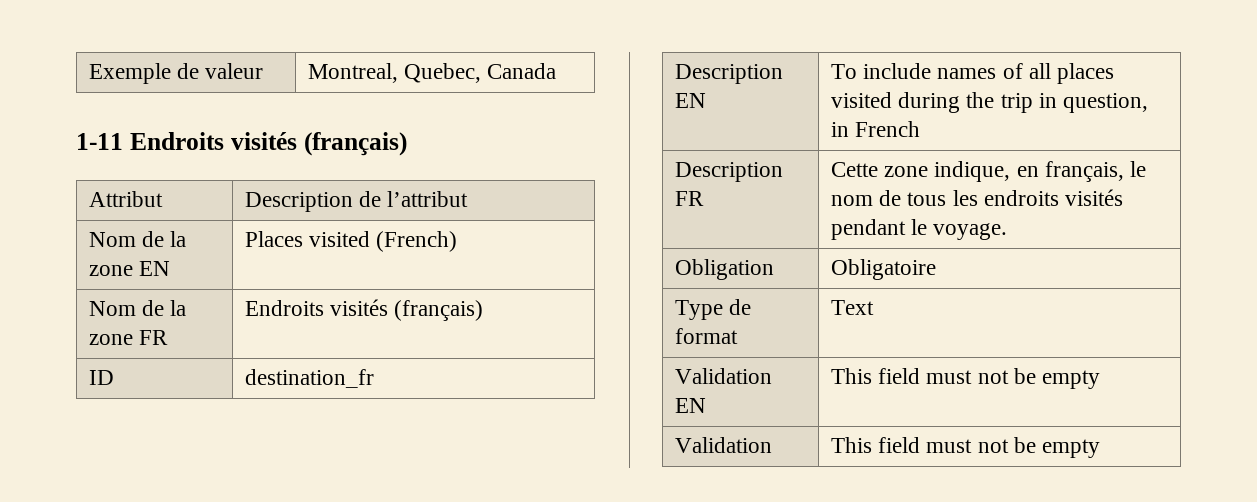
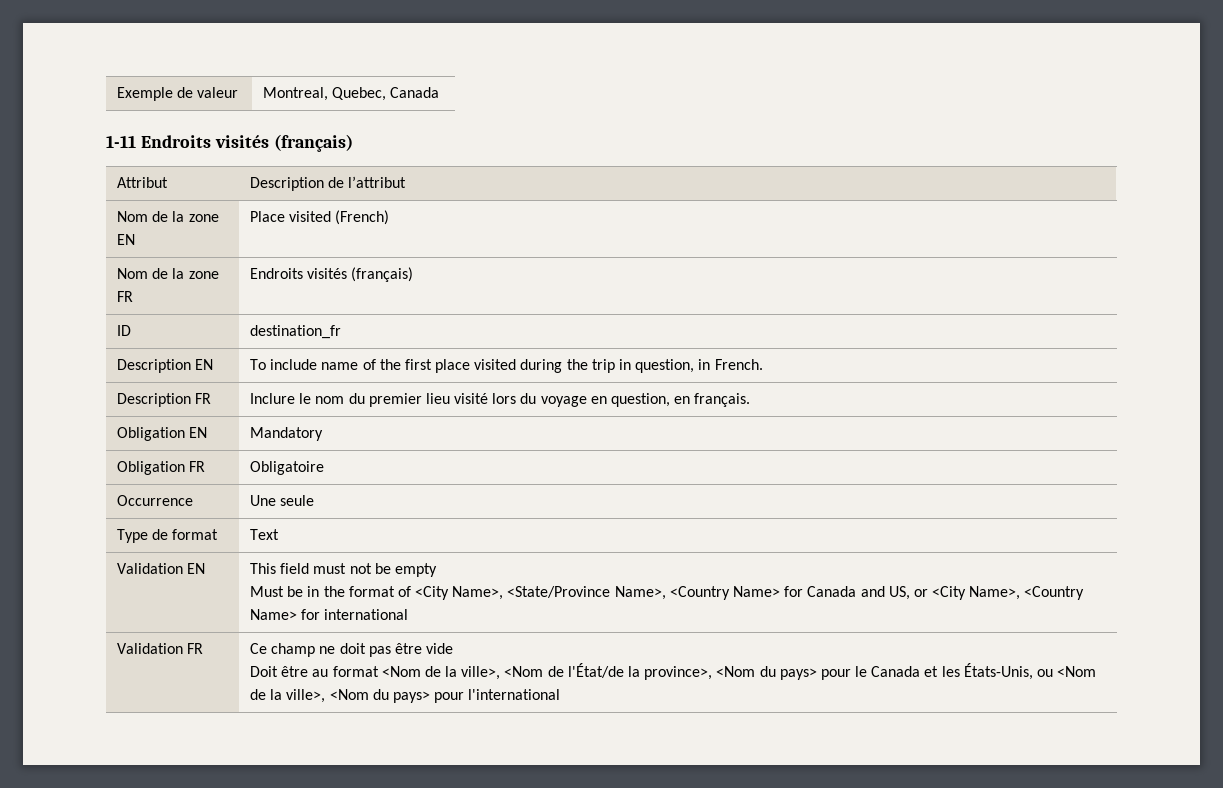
- Nom de la zone EN | Places visited (French)
+ Nom de la zone EN | Place visited (French)
- Description EN | To include names of all places visited during the trip in question, in French
+ Description EN | To include name of the first place visited during the trip in question, in French.
- Description FR | Cette zone indique, en français, le nom de tous les endroits visités pendant le voyage.
- Obligation | Obligatoire
+ Description FR | Inclure le nom du premier lieu visité lors du voyage en question, en français.
+ Obligation EN | Mandatory
+ Obligation FR | Obligatoire
+ Occurrence | Une seule
  Validation EN | This field must not be empty
- Validation | This field must not be empty
+ Must be in the format of <City Name>, <State/Province Name>, <Country Name> for Canada and US, or <City Name>, <Country Name> for international
+ Validation FR | Ce champ ne doit pas être vide
+ Doit être au format <Nom de la ville>, <Nom de l'État/de la province>, <Nom du pays> pour le Canada et les États-Unis, ou <Nom de la ville>, <Nom du pays> pour l'international

